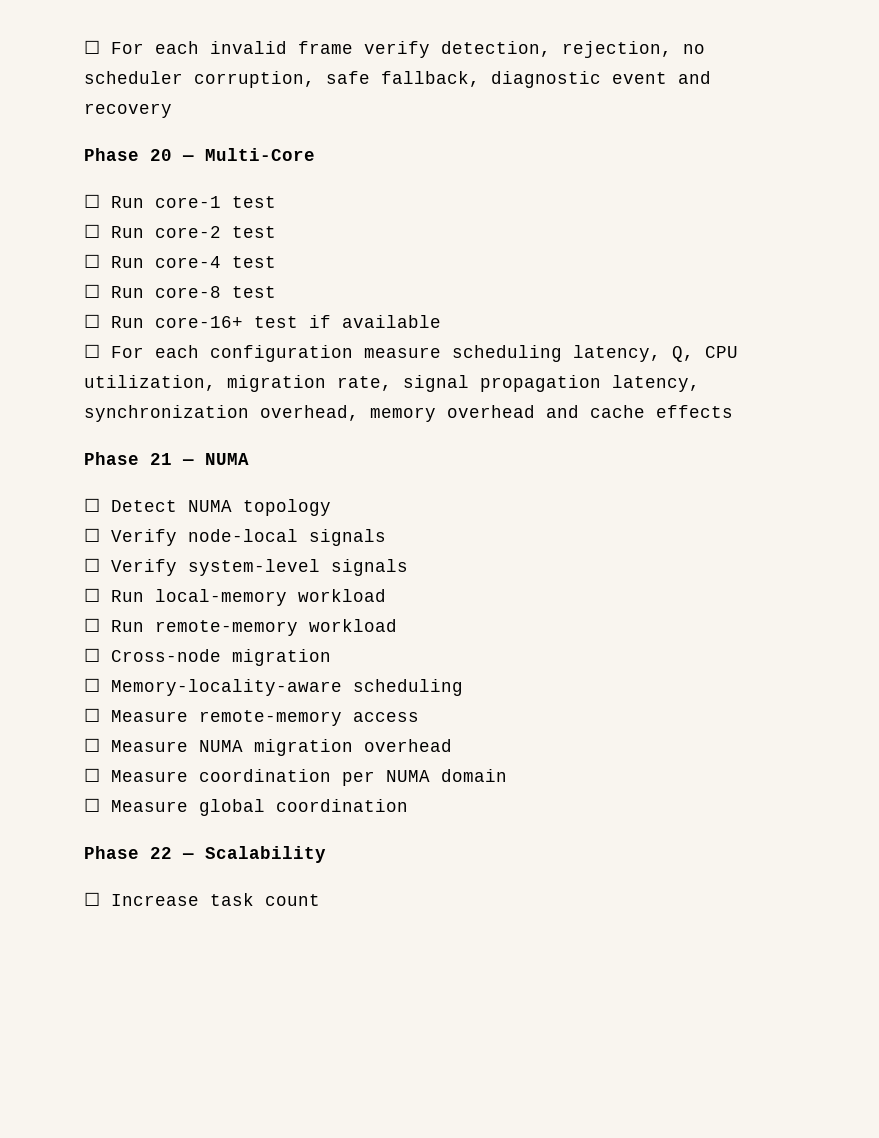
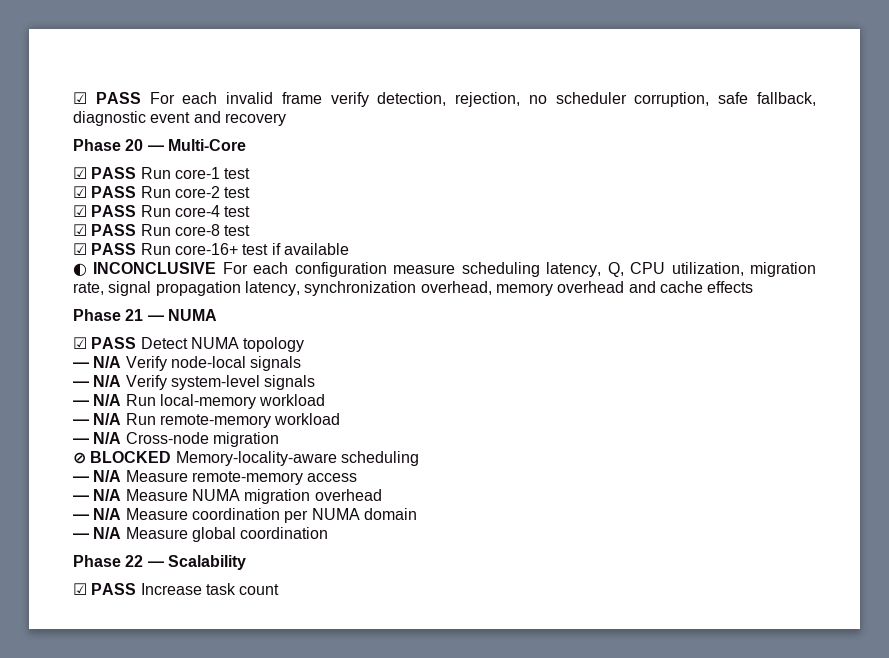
- ☐ For each invalid frame verify detection, rejection, no scheduler corruption, safe fallback, diagnostic event and recovery
+ ☑ PASS For each invalid frame verify detection, rejection, no scheduler corruption, safe fallback, diagnostic event and recovery
- ☐ Run core-1 test
+ ☑ PASS Run core-1 test
- ☐ Run core-2 test
+ ☑ PASS Run core-2 test
- ☐ Run core-4 test
+ ☑ PASS Run core-4 test
- ☐ Run core-8 test
+ ☑ PASS Run core-8 test
- ☐ Run core-16+ test if available
+ ☑ PASS Run core-16+ test if available
- ☐ For each configuration measure scheduling latency, Q, CPU utilization, migration rate, signal propagation latency, synchronization overhead, memory overhead and cache effects
+ ◐ INCONCLUSIVE For each configuration measure scheduling latency, Q, CPU utilization, migration rate, signal propagation latency, synchronization overhead, memory overhead and cache effects
- ☐ Detect NUMA topology
+ ☑ PASS Detect NUMA topology
- ☐ Verify node-local signals
+ — N/A Verify node-local signals
- ☐ Verify system-level signals
+ — N/A Verify system-level signals
- ☐ Run local-memory workload
+ — N/A Run local-memory workload
- ☐ Run remote-memory workload
+ — N/A Run remote-memory workload
- ☐ Cross-node migration
+ — N/A Cross-node migration
- ☐ Memory-locality-aware scheduling
+ ⊘ BLOCKED Memory-locality-aware scheduling
- ☐ Measure remote-memory access
+ — N/A Measure remote-memory access
- ☐ Measure NUMA migration overhead
+ — N/A Measure NUMA migration overhead
- ☐ Measure coordination per NUMA domain
+ — N/A Measure coordination per NUMA domain
- ☐ Measure global coordination
+ — N/A Measure global coordination
- ☐ Increase task count
+ ☑ PASS Increase task count

